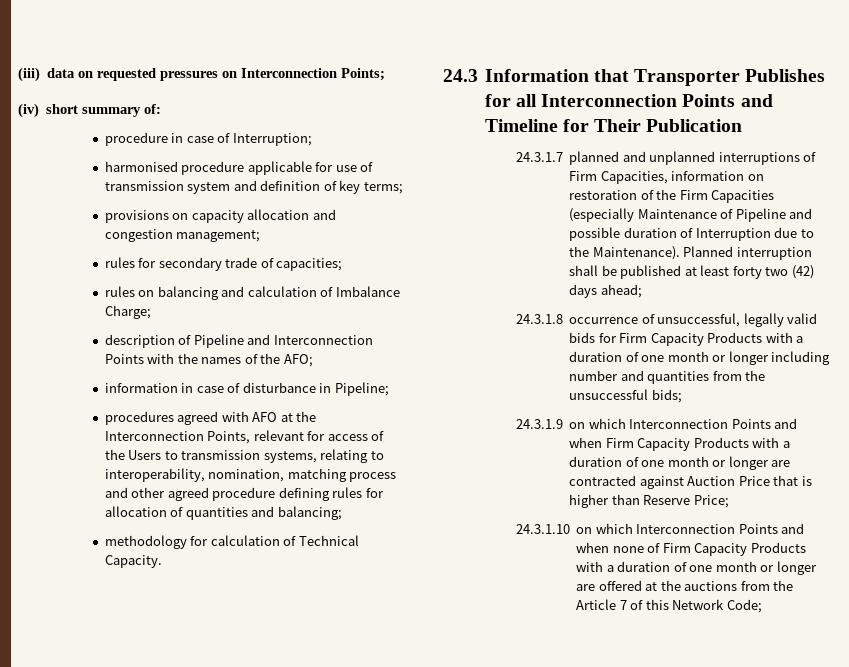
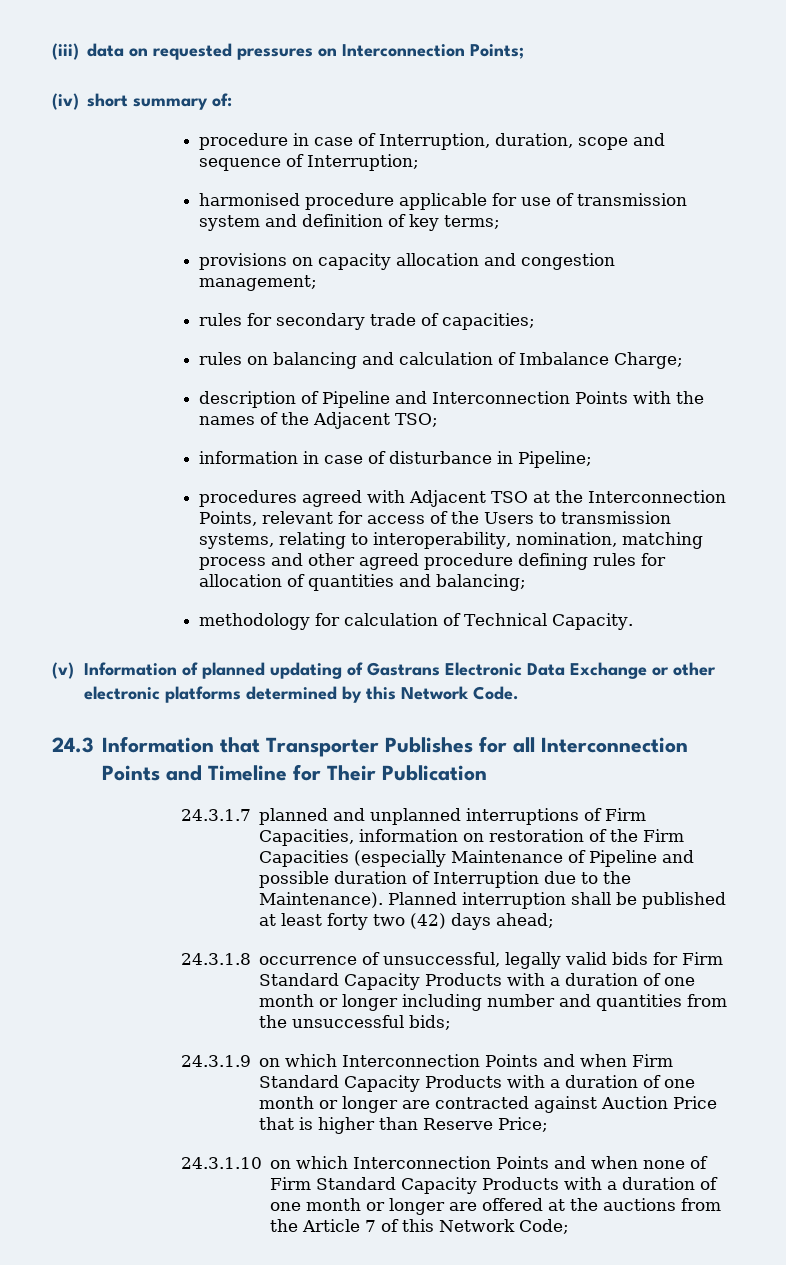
- procedure in case of Interruption;
+ procedure in case of Interruption, duration, scope and sequence of Interruption;
- description of Pipeline and Interconnection Points with the names of the AFO;
+ description of Pipeline and Interconnection Points with the names of the Adjacent TSO;
- procedures agreed with AFO at the Interconnection Points, relevant for access of the Users to transmission systems, relating to interoperability, nomination, matching process and other agreed procedure defining rules for allocation of quantities and balancing;
+ procedures agreed with Adjacent TSO at the Interconnection Points, relevant for access of the Users to transmission systems, relating to interoperability, nomination, matching process and other agreed procedure defining rules for allocation of quantities and balancing;
+ (v) Information of planned updating of Gastrans Electronic Data Exchange or other electronic platforms determined by this Network Code.
- 24.3.1.8 occurrence of unsuccessful, legally valid bids for Firm Capacity Products with a duration of one month or longer including number and quantities from the unsuccessful bids;
+ 24.3.1.8 occurrence of unsuccessful, legally valid bids for Firm Standard Capacity Products with a duration of one month or longer including number and quantities from the unsuccessful bids;
- 24.3.1.9 on which Interconnection Points and when Firm Capacity Products with a duration of one month or longer are contracted against Auction Price that is higher than Reserve Price;
+ 24.3.1.9 on which Interconnection Points and when Firm Standard Capacity Products with a duration of one month or longer are contracted against Auction Price that is higher than Reserve Price;
- 24.3.1.10 on which Interconnection Points and when none of Firm Capacity Products with a duration of one month or longer are offered at the auctions from the Article 7 of this Network Code;
+ 24.3.1.10 on which Interconnection Points and when none of Firm Standard Capacity Products with a duration of one month or longer are offered at the auctions from the Article 7 of this Network Code;

